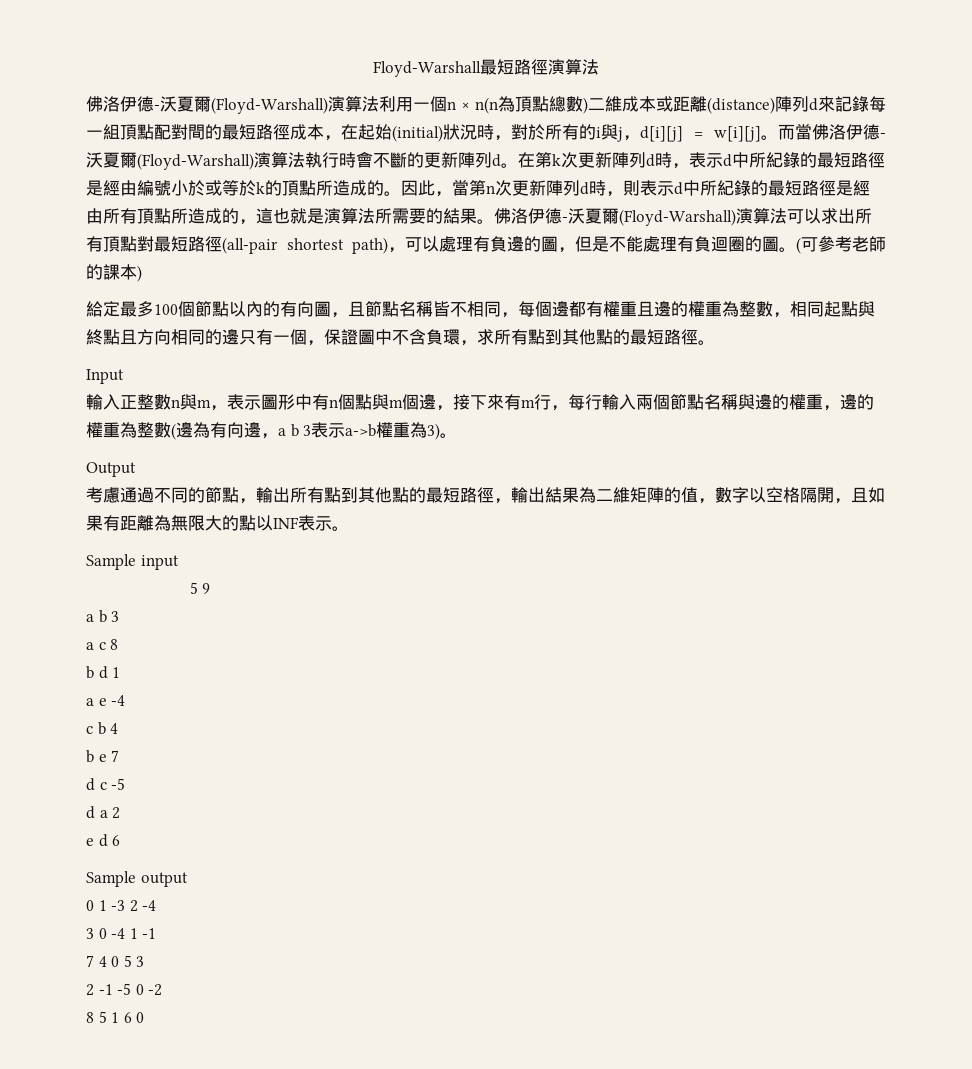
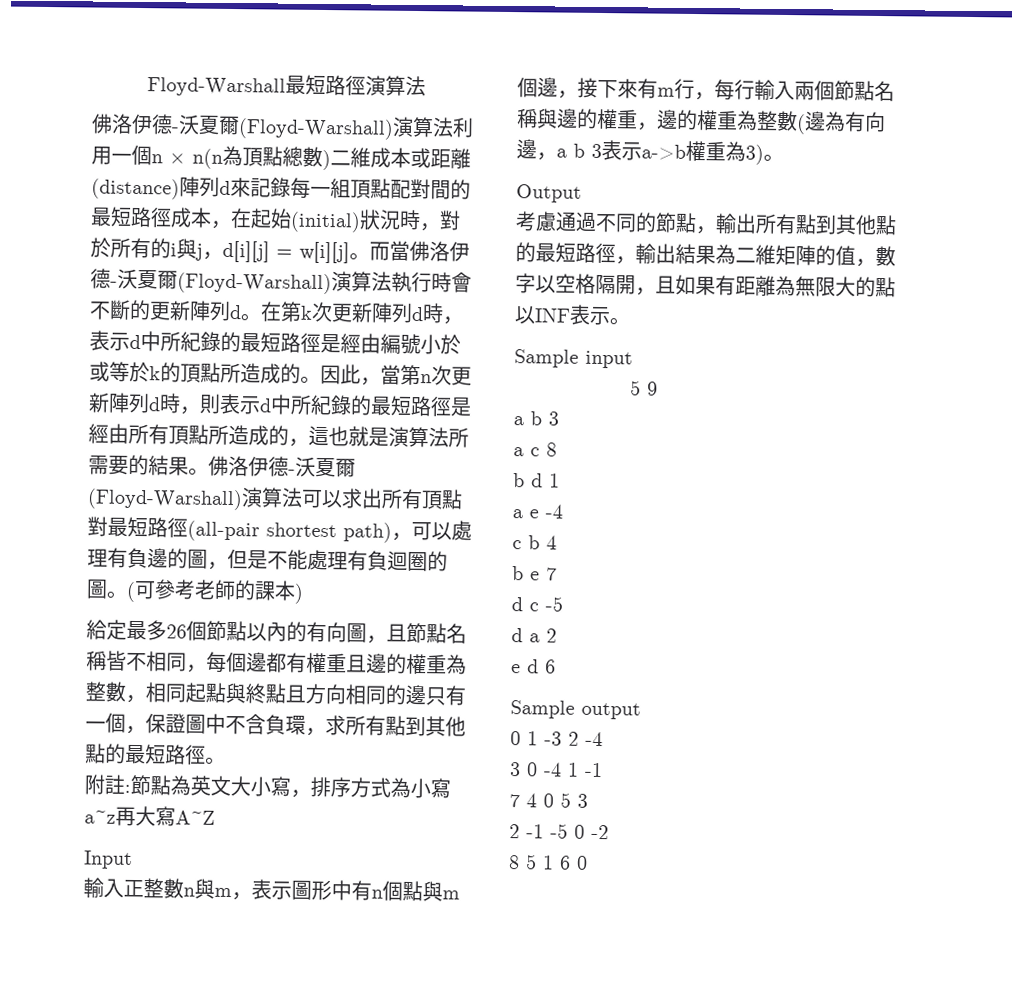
- 給定最多100個節點以內的有向圖，且節點名稱皆不相同，每個邊都有權重且邊的權重為整數，相同起點與終點且方向相同的邊只有一個，保證圖中不含負環，求所有點到其他點的最短路徑。
+ 給定最多26個節點以內的有向圖，且節點名稱皆不相同，每個邊都有權重且邊的權重為整數，相同起點與終點且方向相同的邊只有一個，保證圖中不含負環，求所有點到其他點的最短路徑。
+ 附註:節點為英文大小寫，排序方式為小寫a~z再大寫A~Z

